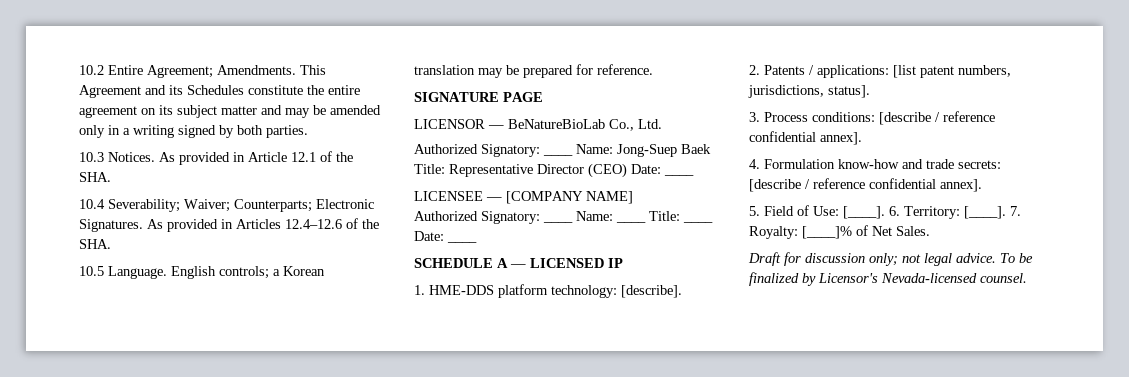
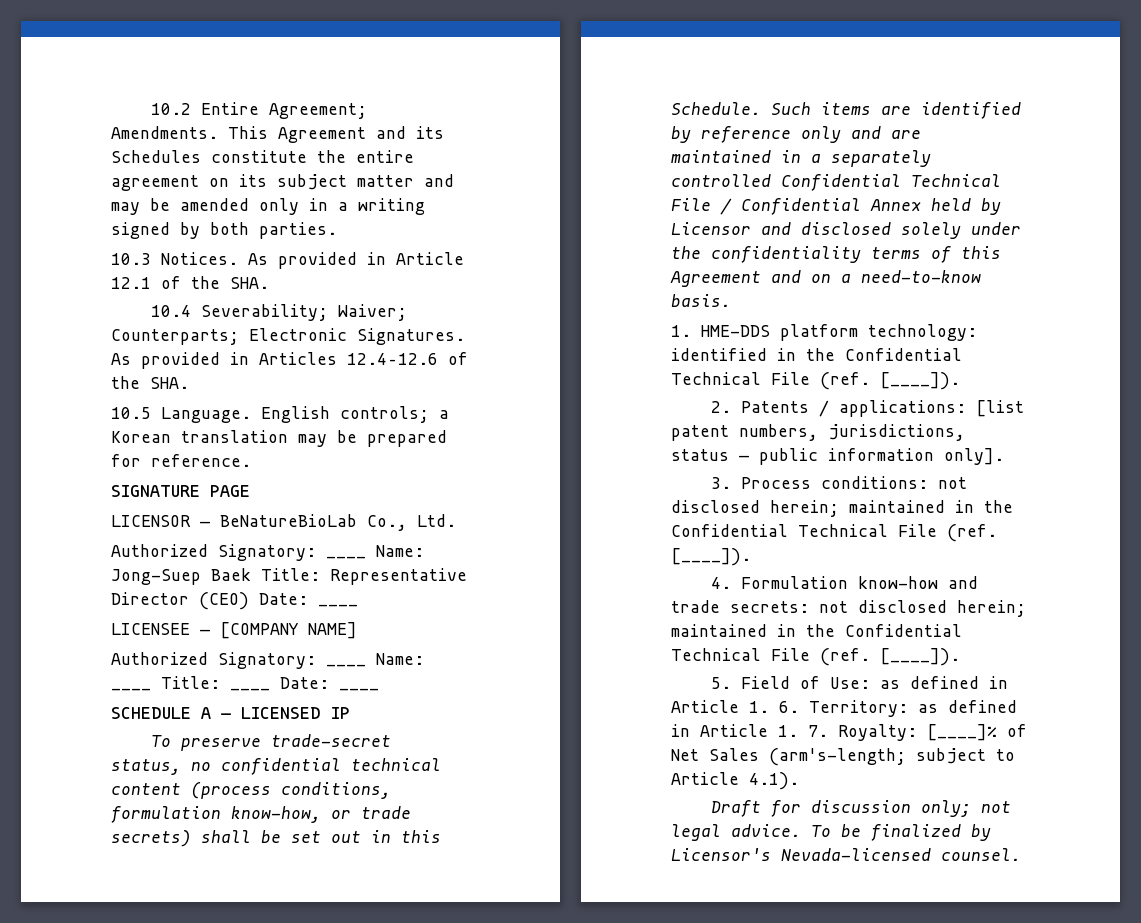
- 1. HME-DDS platform technology: [describe].
+ To preserve trade-secret status, no confidential technical content (process conditions, formulation know-how, or trade secrets) shall be set out in this Schedule. Such items are identified by reference only and are maintained in a separately controlled Confidential Technical File / Confidential Annex held by Licensor and disclosed solely under the confidentiality terms of this Agreement and on a need-to-know basis.
+ 1. HME-DDS platform technology: identified in the Confidential Technical File (ref. [____]).
- 2. Patents / applications: [list patent numbers, jurisdictions, status].
- 3. Process conditions: [describe / reference confidential annex].
+ 2. Patents / applications: [list patent numbers, jurisdictions, status — public information only].
+ 3. Process conditions: not disclosed herein; maintained in the Confidential Technical File (ref. [____]).
- 4. Formulation know-how and trade secrets: [describe / reference confidential annex].
- 5. Field of Use: [____]. 6. Territory: [____]. 7. Royalty: [____]% of Net Sales.
+ 4. Formulation know-how and trade secrets: not disclosed herein; maintained in the Confidential Technical File (ref. [____]).
+ 5. Field of Use: as defined in Article 1. 6. Territory: as defined in Article 1. 7. Royalty: [____]% of Net Sales (arm's-length; subject to Article 4.1).

